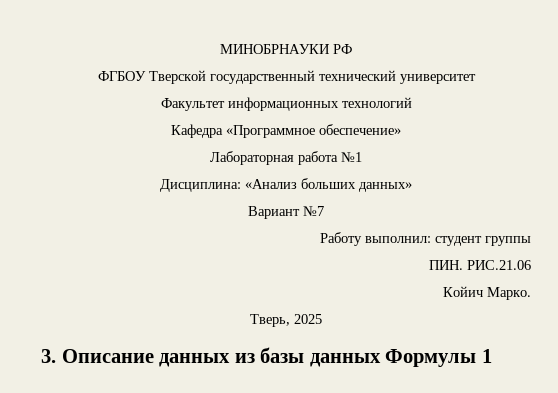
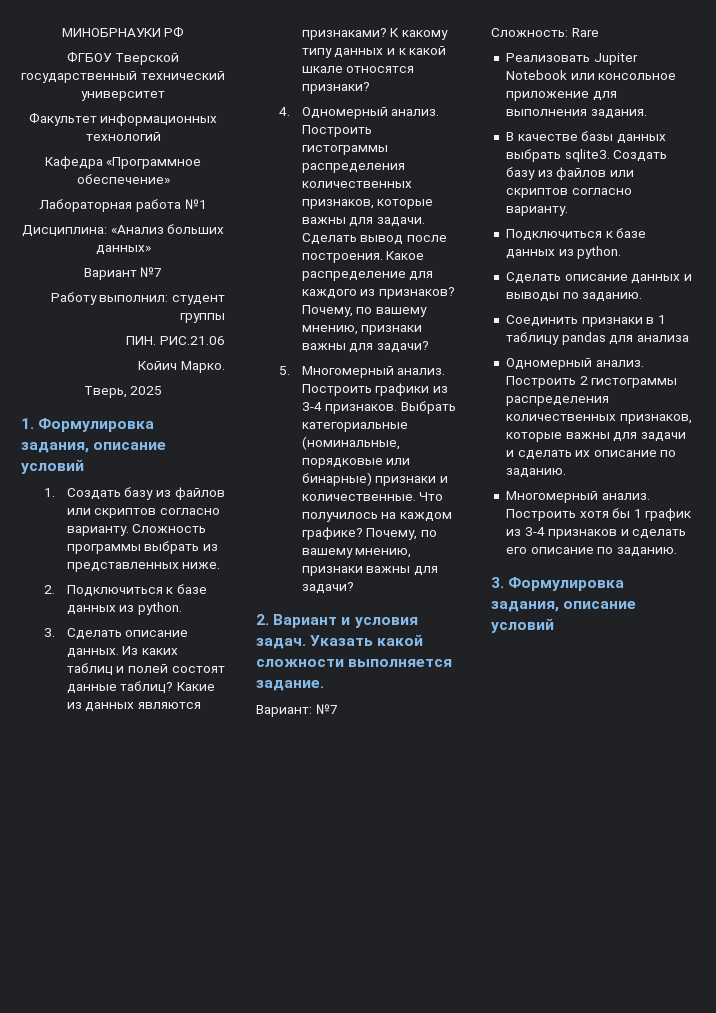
- 3. Описание данных из базы данных Формулы 1
+ 1. Формулировка задания, описание условий
+ 1. Создать базу из файлов или скриптов согласно варианту. Сложность программы выбрать из представленных ниже.
+ 2. Подключиться к базе данных из python.
+ 3. Сделать описание данных. Из каких таблиц и полей состоят данные таблиц? Какие из данных являются признаками? К какому типу данных и к какой шкале относятся признаки?
+ 4. Одномерный анализ. Построить гистограммы распределения количественных признаков, которые важны для задачи. Сделать вывод после построения. Какое распределение для каждого из признаков? Почему, по вашему мнению, признаки важны для задачи?
+ 5. Многомерный анализ. Построить графики из 3-4 признаков. Выбрать категориальные (номинальные, порядковые или бинарные) признаки и количественные. Что получилось на каждом графике? Почему, по вашему мнению, признаки важны для задачи?
+ 2. Вариант и условия задач. Указать какой сложности выполняется задание.
+ Вариант: №7
+ Сложность: Rare
+ Реализовать Jupiter Notebook или консольное приложение для выполнения задания.
+ В качестве базы данных выбрать sqlite3. Создать базу из файлов или скриптов согласно варианту.
+ Подключиться к базе данных из python.
+ Сделать описание данных и выводы по заданию.
+ Соединить признаки в 1 таблицу pandas для анализа
+ Одномерный анализ. Построить 2 гистограммы распределения количественных признаков, которые важны для задачи и сделать их описание по заданию.
+ Многомерный анализ. Построить хотя бы 1 график из 3-4 признаков и сделать его описание по заданию.
+ 3. Формулировка задания, описание условий

